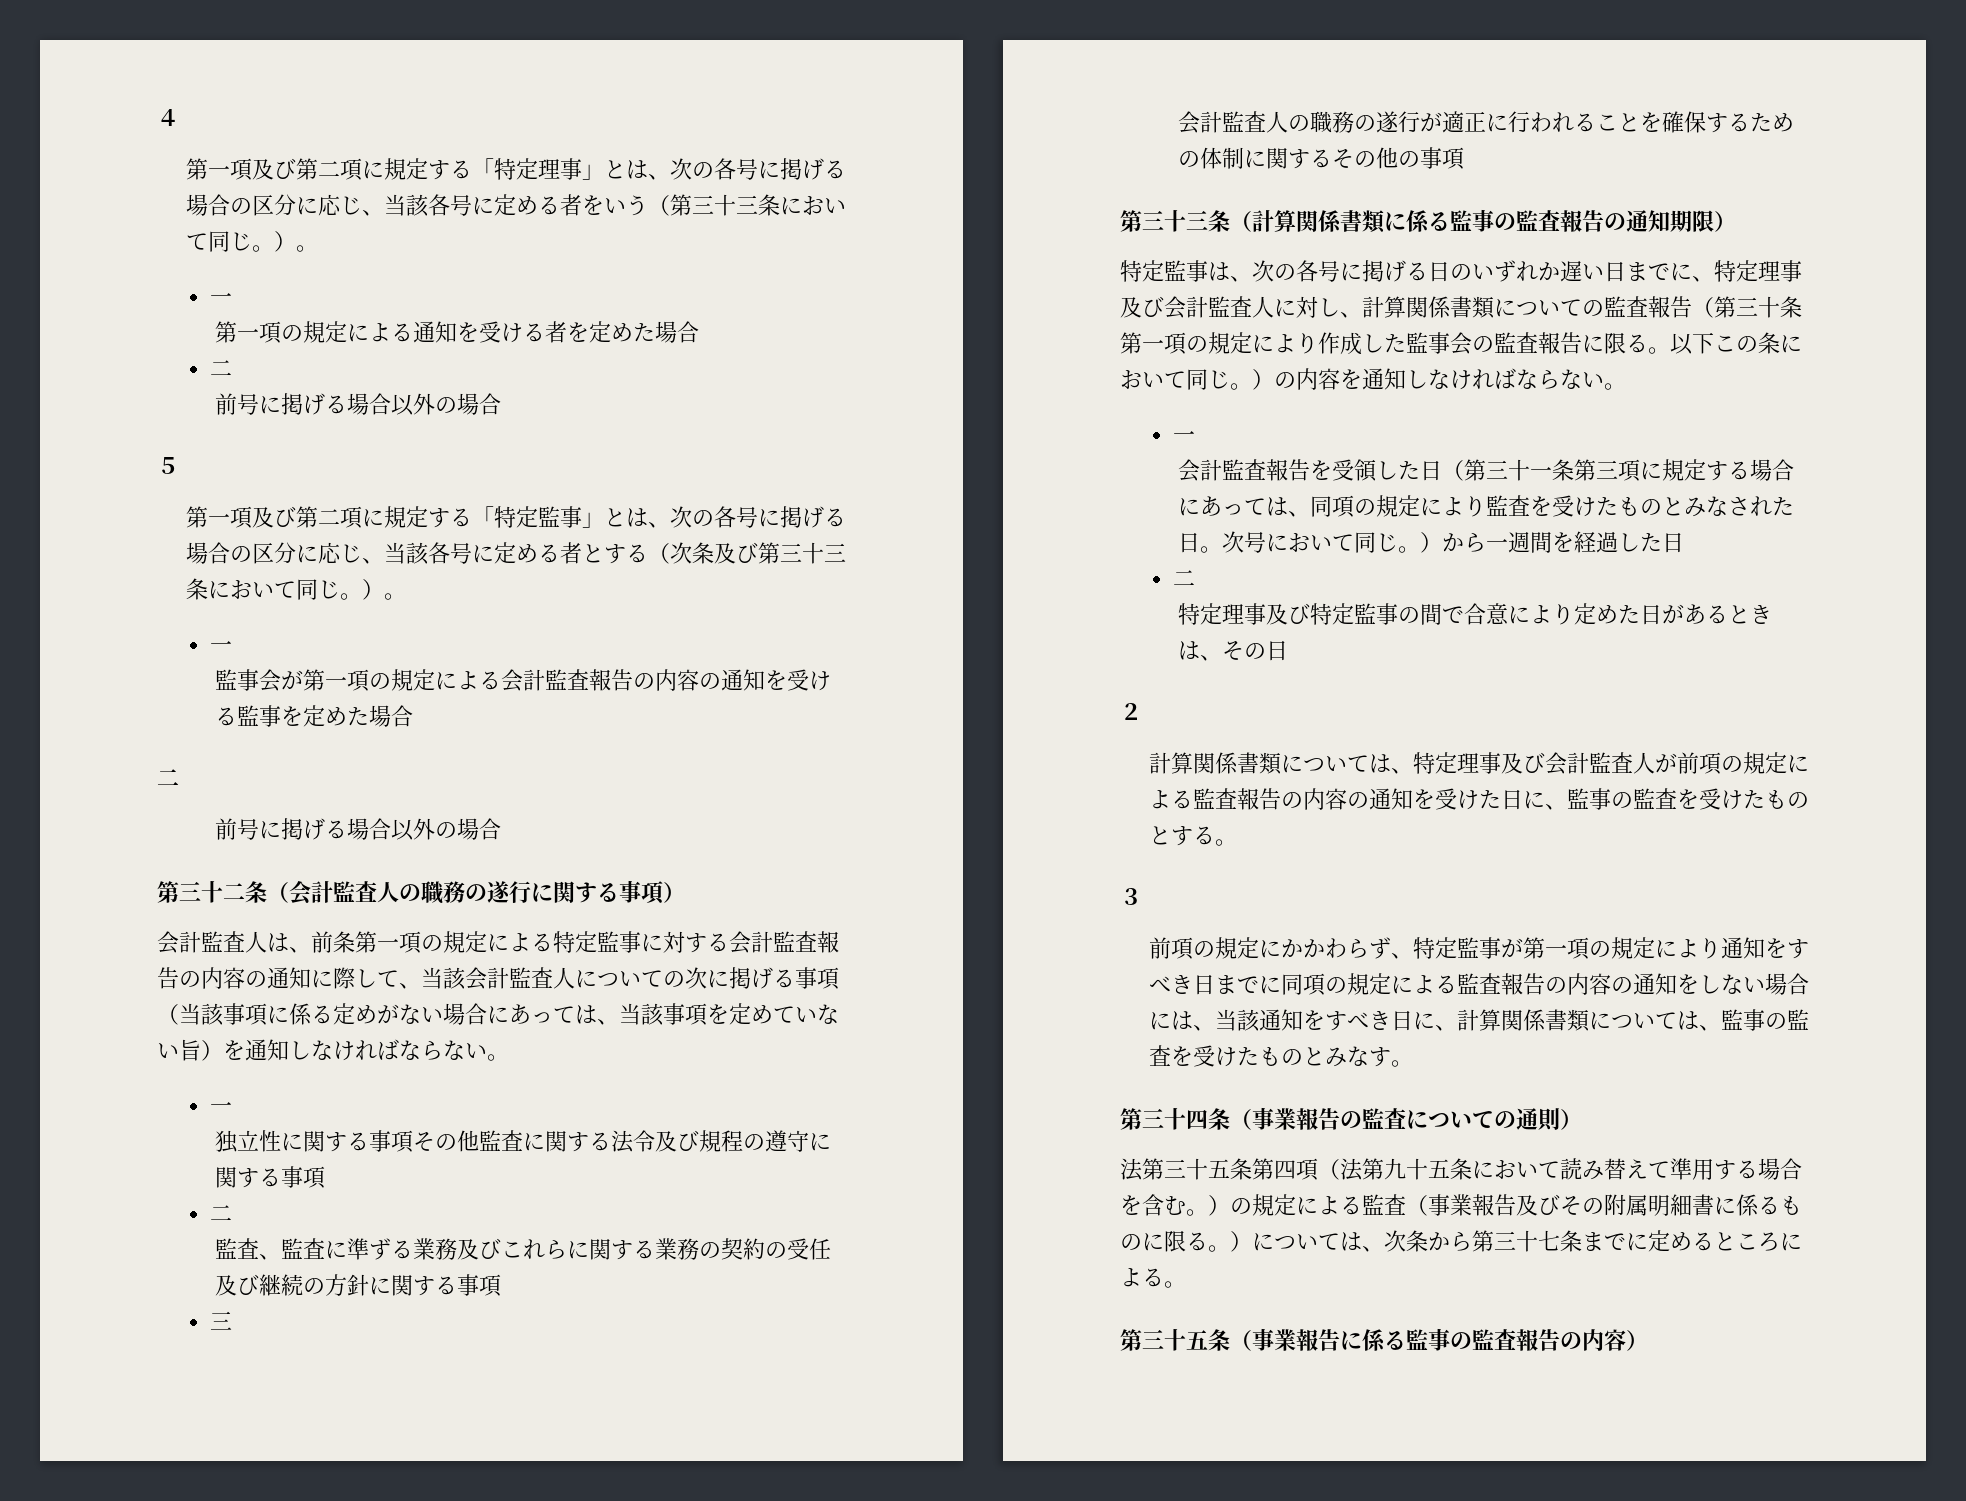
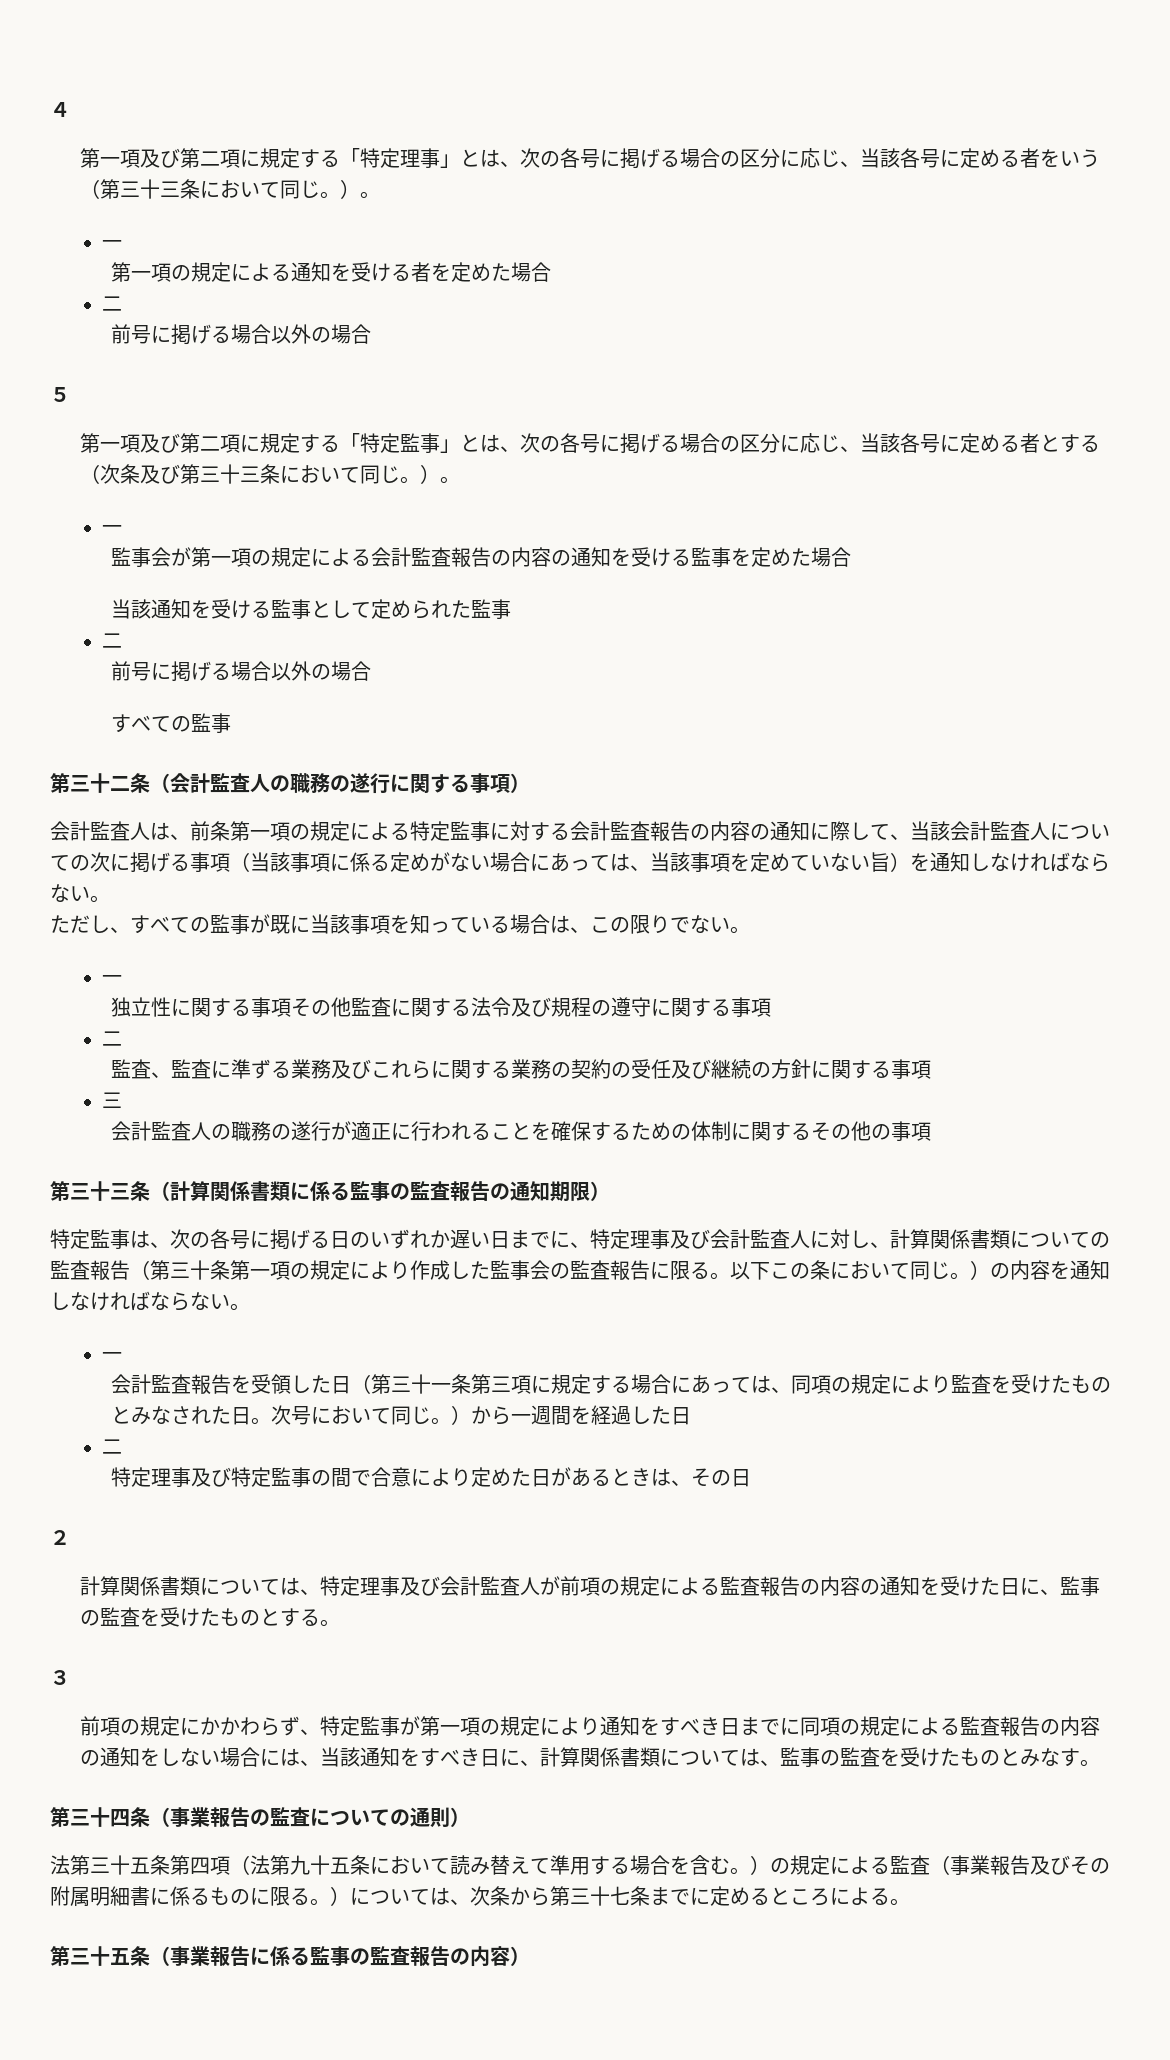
  監事会が第一項の規定による会計監査報告の内容の通知を受ける監事を定めた場合
+ 当該通知を受ける監事として定められた監事
  二
  前号に掲げる場合以外の場合
+ すべての監事
+ ただし、すべての監事が既に当該事項を知っている場合は、この限りでない。

